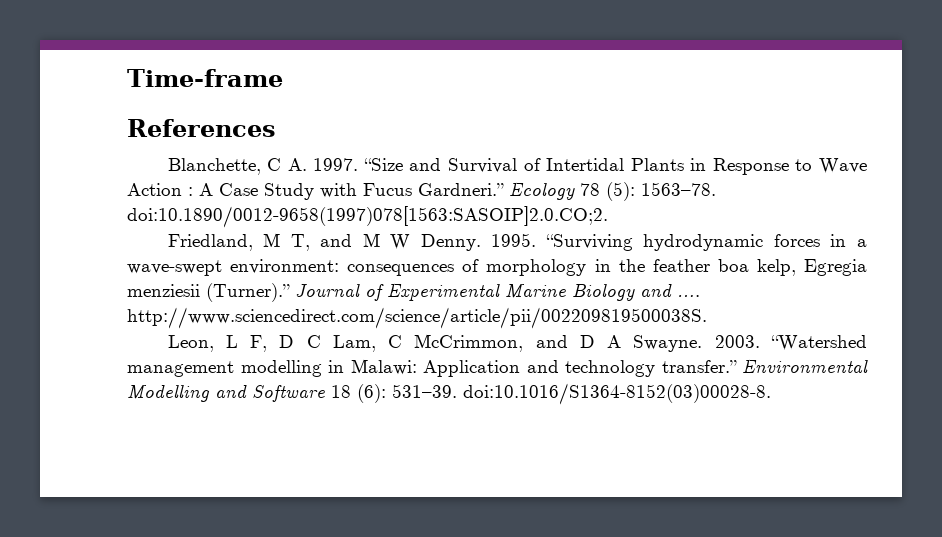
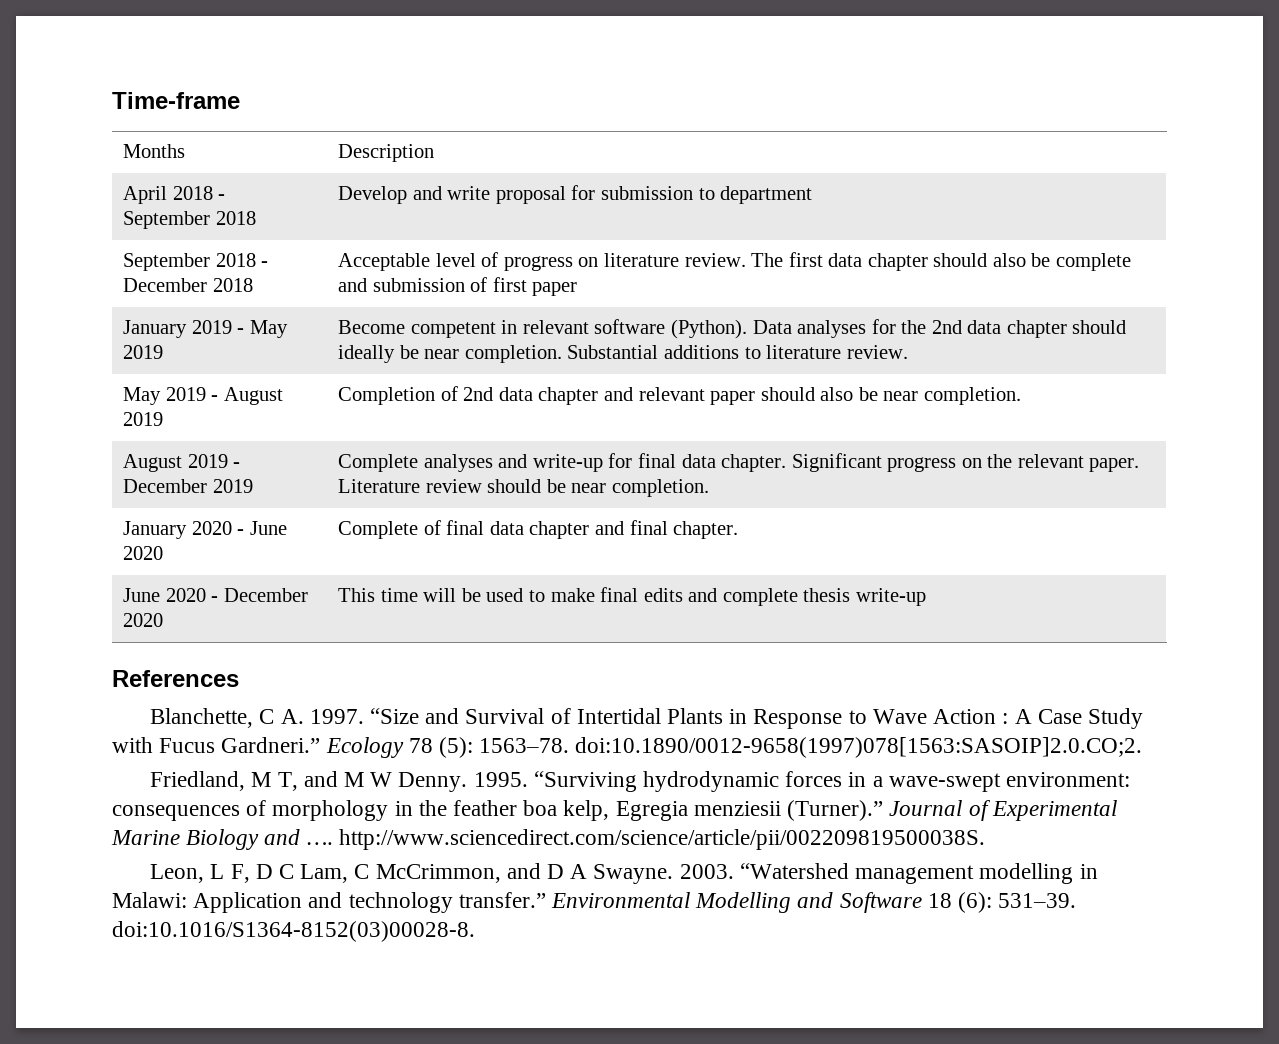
+ Months | Description
+ April 2018 - September 2018 | Develop and write proposal for submission to department
+ September 2018 - December 2018 | Acceptable level of progress on literature review. The first data chapter should also be complete and submission of first paper
+ January 2019 - May 2019 | Become competent in relevant software (Python). Data analyses for the 2nd data chapter should ideally be near completion. Substantial additions to literature review.
+ May 2019 - August 2019 | Completion of 2nd data chapter and relevant paper should also be near completion.
+ August 2019 - December 2019 | Complete analyses and write-up for final data chapter. Significant progress on the relevant paper. Literature review should be near completion.
+ January 2020 - June 2020 | Complete of final data chapter and final chapter.
+ June 2020 - December 2020 | This time will be used to make final edits and complete thesis write-up

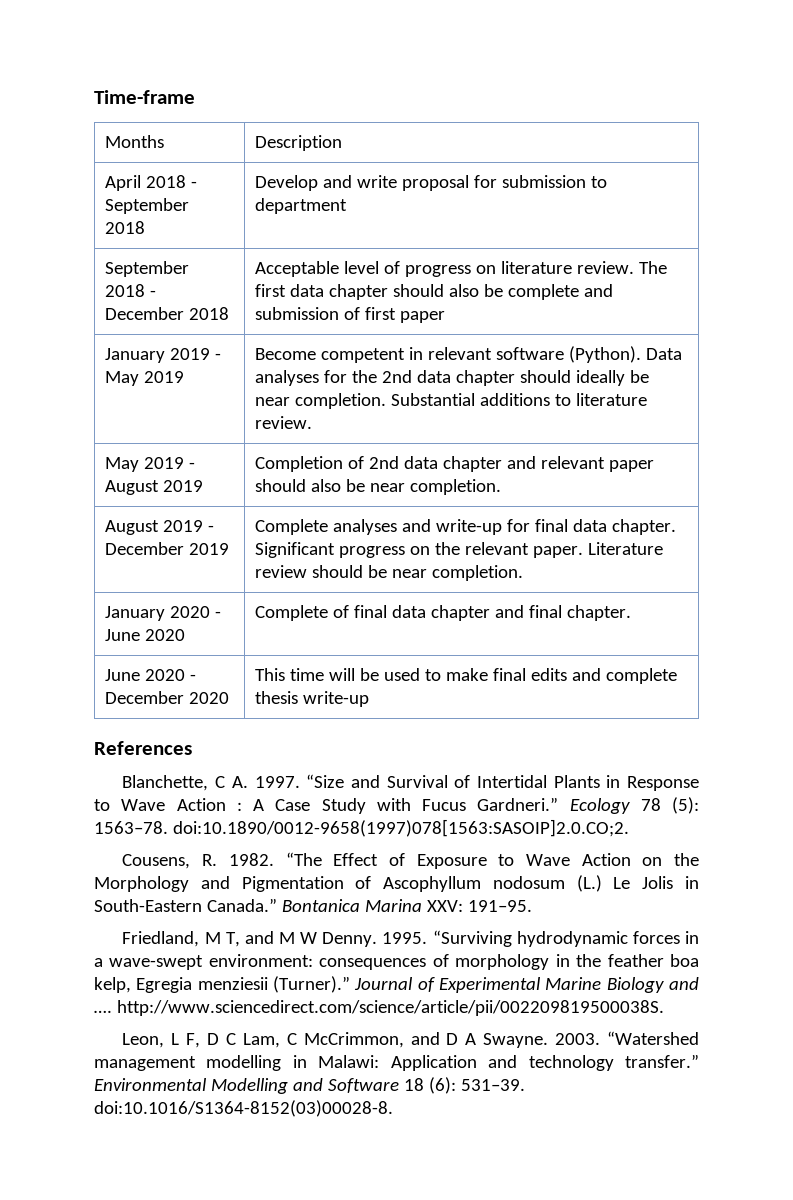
+ Cousens, R. 1982. “The Effect of Exposure to Wave Action on the Morphology and Pigmentation of Ascophyllum nodosum (L.) Le Jolis in South-Eastern Canada.” Bontanica Marina XXV: 191–95.

